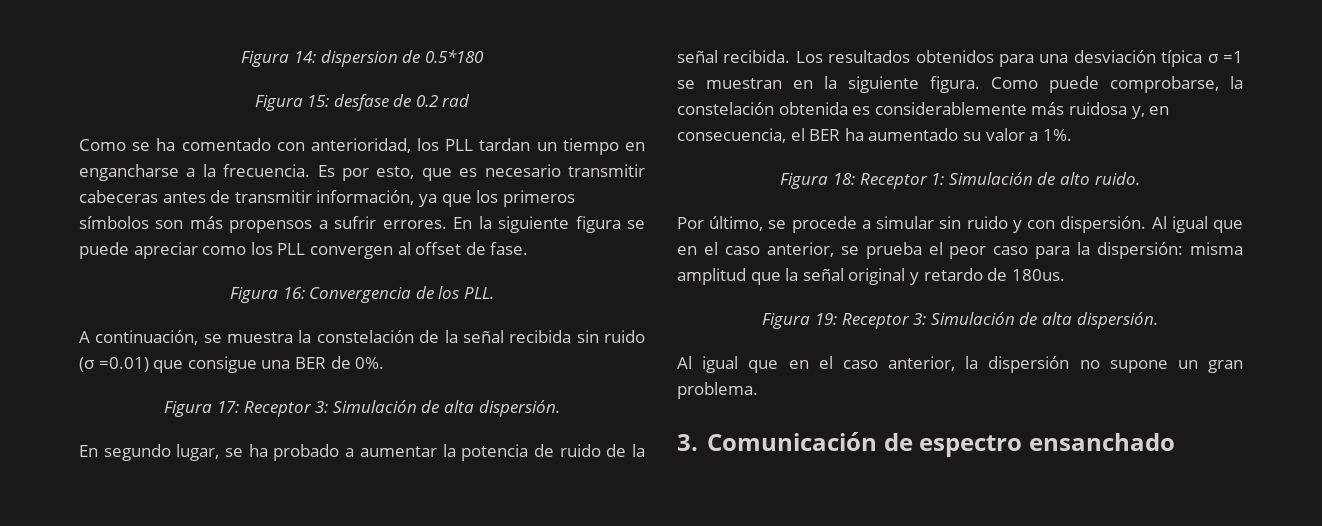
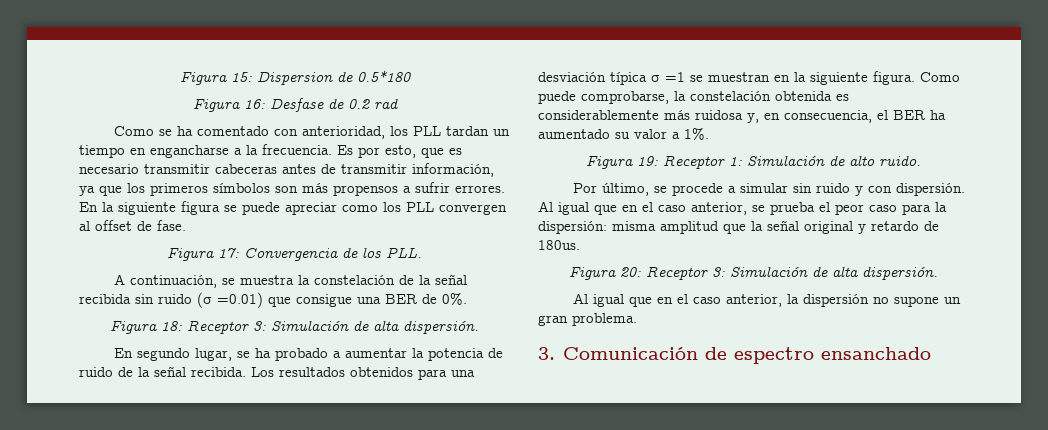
- Figura 14: dispersion de 0.5*180
+ Figura 15: Dispersion de 0.5*180
- Figura 15: desfase de 0.2 rad
+ Figura 16: Desfase de 0.2 rad
- Figura 16: Convergencia de los PLL.
+ Figura 17: Convergencia de los PLL.
- Figura 17: Receptor 3: Simulación de alta dispersión.
+ Figura 18: Receptor 3: Simulación de alta dispersión.
- Figura 18: Receptor 1: Simulación de alto ruido.
+ Figura 19: Receptor 1: Simulación de alto ruido.
- Figura 19: Receptor 3: Simulación de alta dispersión.
+ Figura 20: Receptor 3: Simulación de alta dispersión.

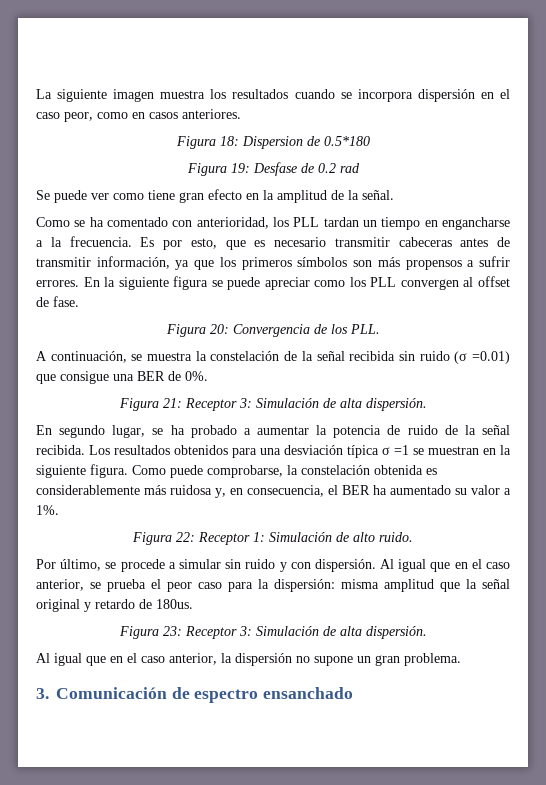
- Figura 15: Dispersion de 0.5*180
+ La siguiente imagen muestra los resultados cuando se incorpora dispersión en el caso peor, como en casos anteriores.
+ Figura 18: Dispersion de 0.5*180
- Figura 16: Desfase de 0.2 rad
+ Figura 19: Desfase de 0.2 rad
+ Se puede ver como tiene gran efecto en la amplitud de la señal.
- Figura 17: Convergencia de los PLL.
+ Figura 20: Convergencia de los PLL.
- Figura 18: Receptor 3: Simulación de alta dispersión.
+ Figura 21: Receptor 3: Simulación de alta dispersión.
- Figura 19: Receptor 1: Simulación de alto ruido.
+ Figura 22: Receptor 1: Simulación de alto ruido.
- Figura 20: Receptor 3: Simulación de alta dispersión.
+ Figura 23: Receptor 3: Simulación de alta dispersión.

